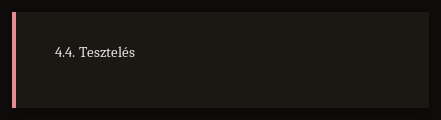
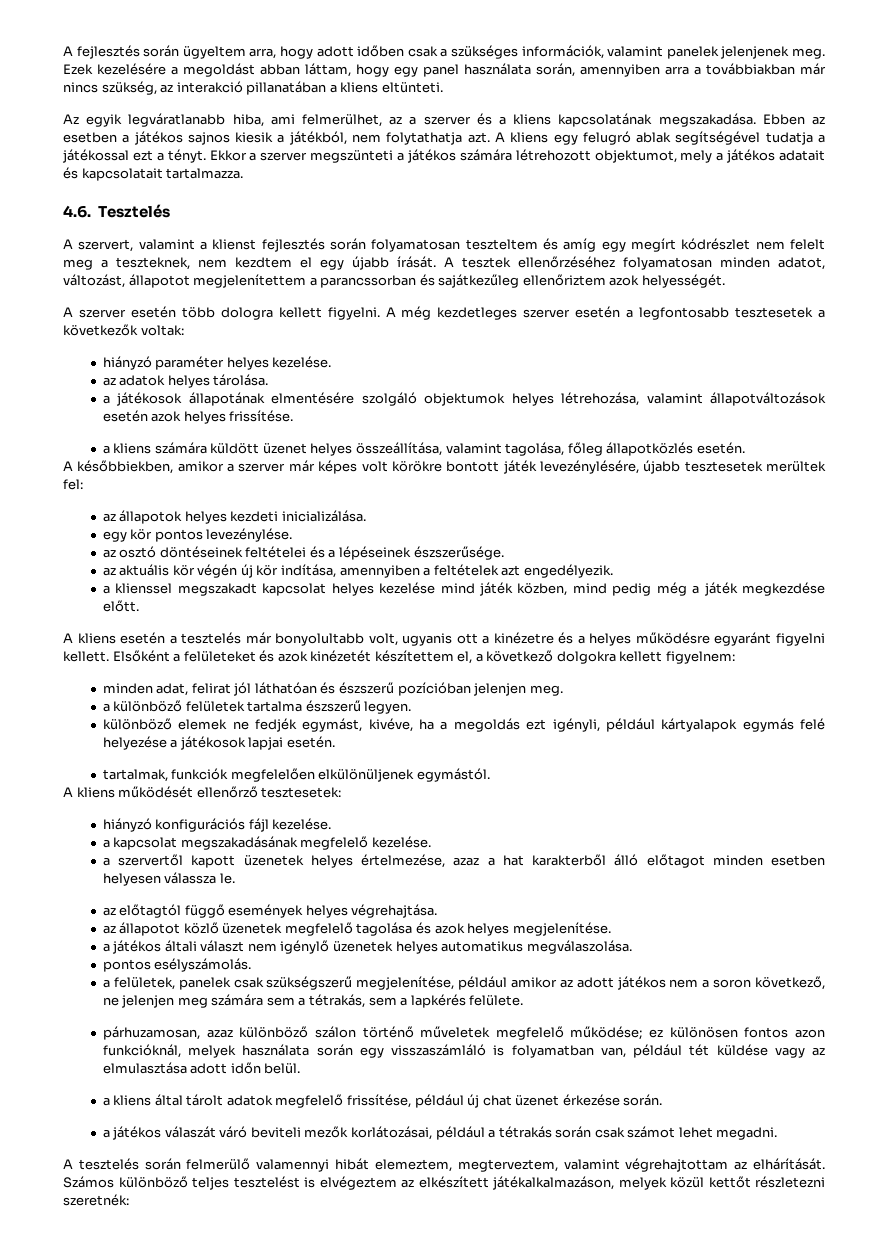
- 4.4. Tesztelés
+ A fejlesztés során ügyeltem arra, hogy adott időben csak a szükséges információk, valamint panelek jelenjenek meg. Ezek kezelésére a megoldást abban láttam, hogy egy panel használata során, amennyiben arra a továbbiakban már nincs szükség, az interakció pillanatában a kliens eltünteti.
+ Az egyik legváratlanabb hiba, ami felmerülhet, az a szerver és a kliens kapcsolatának megszakadása. Ebben az esetben a játékos sajnos kiesik a játékból, nem folytathatja azt. A kliens egy felugró ablak segítségével tudatja a játékossal ezt a tényt. Ekkor a szerver megszünteti a játékos számára létrehozott objektumot, mely a játékos adatait és kapcsolatait tartalmazza.
+ 4.6. Tesztelés
+ A szervert, valamint a klienst fejlesztés során folyamatosan teszteltem és amíg egy megírt kódrészlet nem felelt meg a teszteknek, nem kezdtem el egy újabb írását. A tesztek ellenőrzéséhez folyamatosan minden adatot, változást, állapotot megjelenítettem a parancssorban és sajátkezűleg ellenőriztem azok helyességét.
+ A szerver esetén több dologra kellett figyelni. A még kezdetleges szerver esetén a legfontosabb tesztesetek a következők voltak:
+ hiányzó paraméter helyes kezelése.
+ az adatok helyes tárolása.
+ a játékosok állapotának elmentésére szolgáló objektumok helyes létrehozása, valamint állapotváltozások esetén azok helyes frissítése.
+ a kliens számára küldött üzenet helyes összeállítása, valamint tagolása, főleg állapotközlés esetén.
+ A későbbiekben, amikor a szerver már képes volt körökre bontott játék levezénylésére, újabb tesztesetek merültek fel:
+ az állapotok helyes kezdeti inicializálása.
+ egy kör pontos levezénylése.
+ az osztó döntéseinek feltételei és a lépéseinek észszerűsége.
+ az aktuális kör végén új kör indítása, amennyiben a feltételek azt engedélyezik.
+ a klienssel megszakadt kapcsolat helyes kezelése mind játék közben, mind pedig még a játék megkezdése előtt.
+ A kliens esetén a tesztelés már bonyolultabb volt, ugyanis ott a kinézetre és a helyes működésre egyaránt figyelni kellett. Elsőként a felületeket és azok kinézetét készítettem el, a következő dolgokra kellett figyelnem:
+ minden adat, felirat jól láthatóan és észszerű pozícióban jelenjen meg.
+ a különböző felületek tartalma észszerű legyen.
+ különböző elemek ne fedjék egymást, kivéve, ha a megoldás ezt igényli, például kártyalapok egymás felé helyezése a játékosok lapjai esetén.
+ tartalmak, funkciók megfelelően elkülönüljenek egymástól.
+ A kliens működését ellenőrző tesztesetek:
+ hiányzó konfigurációs fájl kezelése.
+ a kapcsolat megszakadásának megfelelő kezelése.
+ a szervertől kapott üzenetek helyes értelmezése, azaz a hat karakterből álló előtagot minden esetben helyesen válassza le.
+ az előtagtól függő események helyes végrehajtása.
+ az állapotot közlő üzenetek megfelelő tagolása és azok helyes megjelenítése.
+ a játékos általi választ nem igénylő üzenetek helyes automatikus megválaszolása.
+ pontos esélyszámolás.
+ a felületek, panelek csak szükségszerű megjelenítése, például amikor az adott játékos nem a soron következő, ne jelenjen meg számára sem a tétrakás, sem a lapkérés felülete.
+ párhuzamosan, azaz különböző szálon történő műveletek megfelelő működése; ez különösen fontos azon funkcióknál, melyek használata során egy visszaszámláló is folyamatban van, például tét küldése vagy az elmulasztása adott időn belül.
+ a kliens által tárolt adatok megfelelő frissítése, például új chat üzenet érkezése során.
+ a játékos válaszát váró beviteli mezők korlátozásai, például a tétrakás során csak számot lehet megadni.
+ A tesztelés során felmerülő valamennyi hibát elemeztem, megterveztem, valamint végrehajtottam az elhárítását. Számos különböző teljes tesztelést is elvégeztem az elkészített játékalkalmazáson, melyek közül kettőt részletezni szeretnék:

